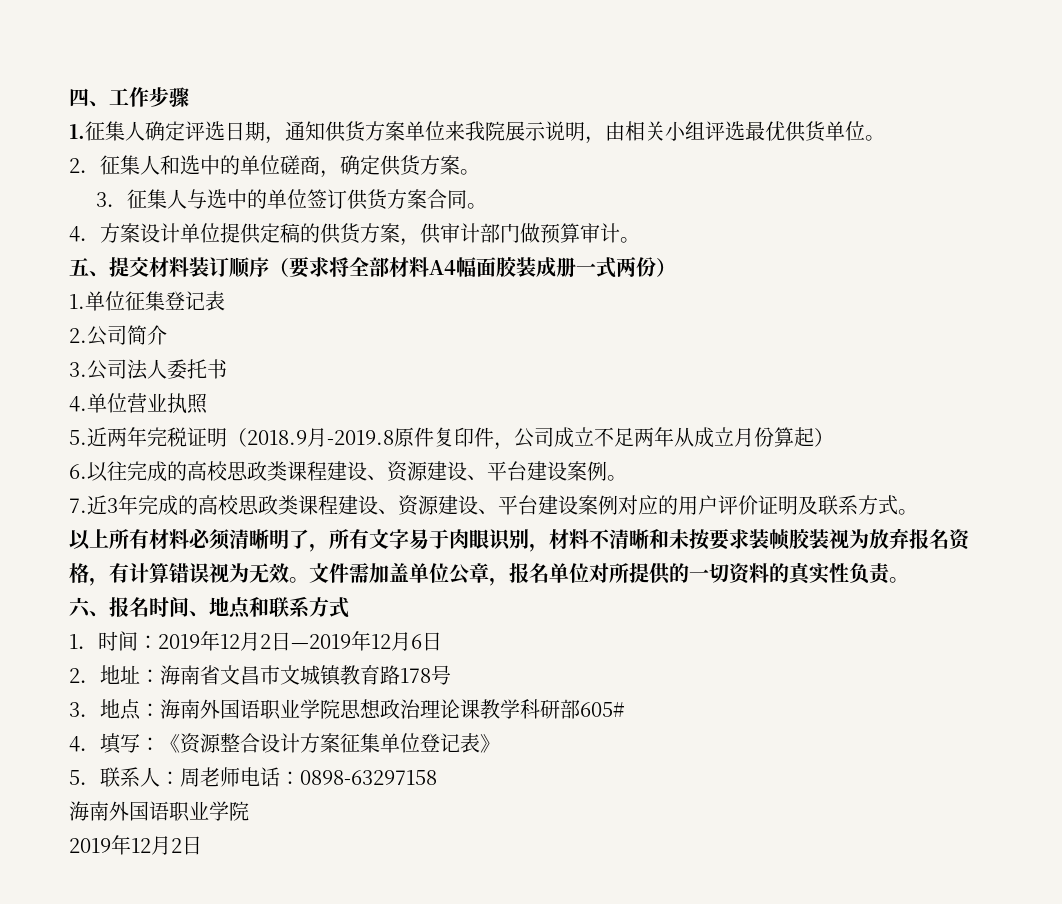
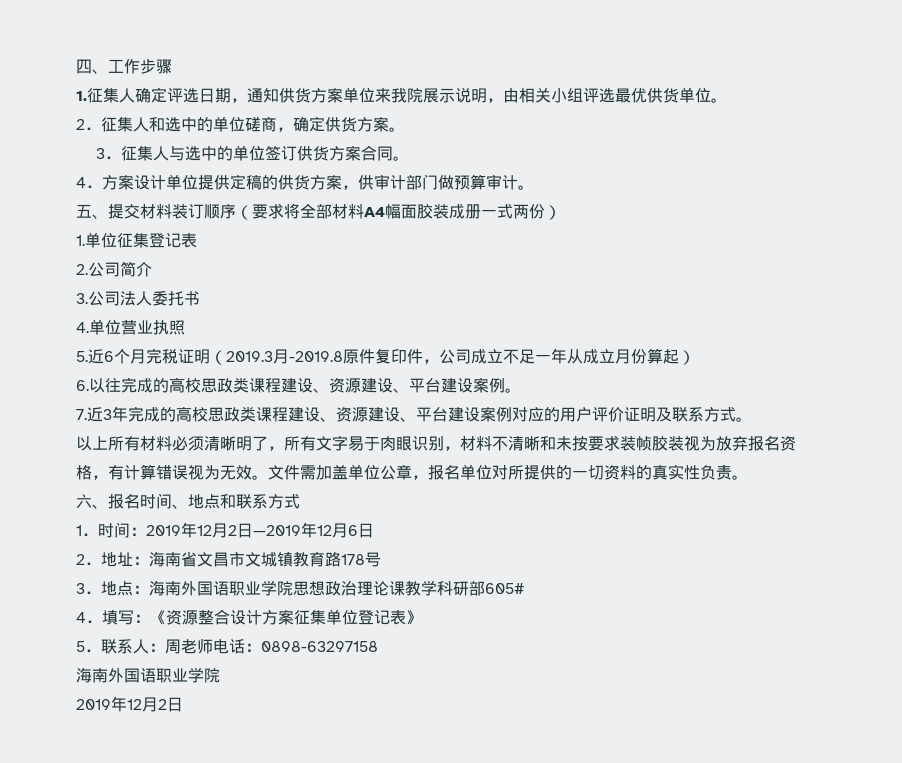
- 5.近两年完税证明（2018.9月-2019.8原件复印件，公司成立不足两年从成立月份算起）
+ 5.近6个月完税证明（2019.3月-2019.8原件复印件，公司成立不足一年从成立月份算起）

